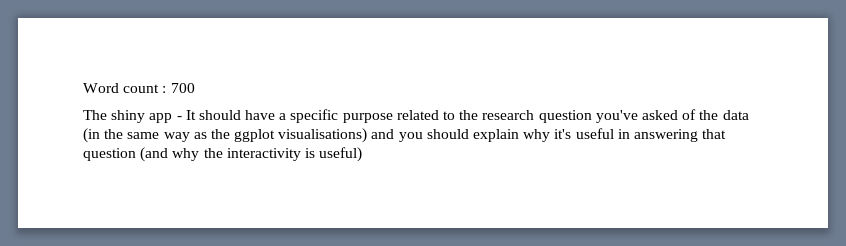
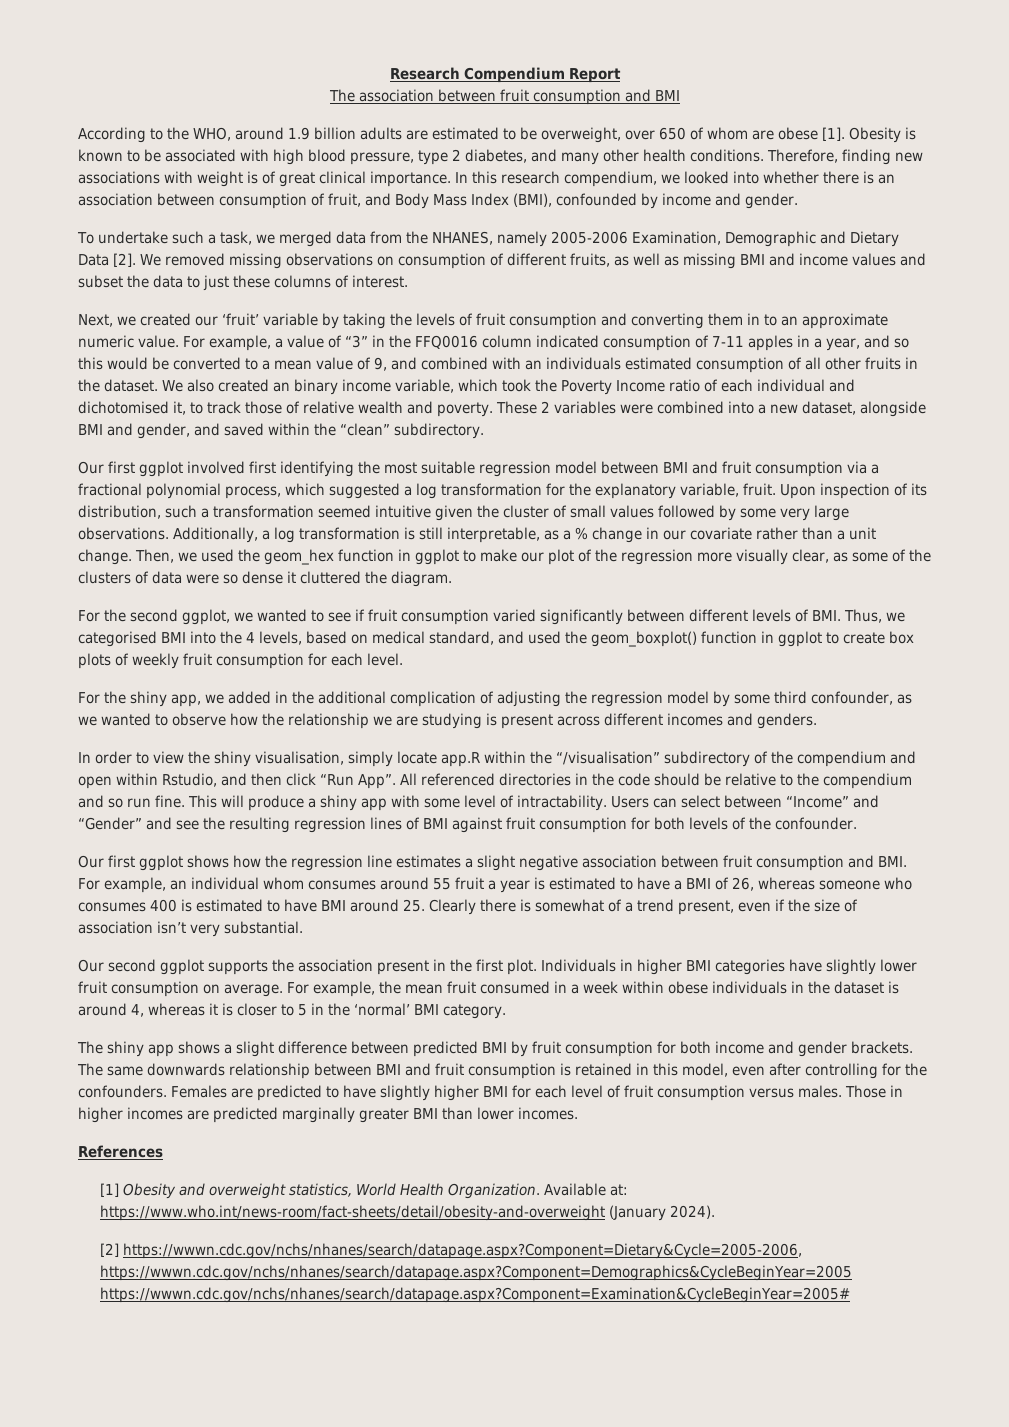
- Word count : 700
- The shiny app - It should have a specific purpose related to the research question you've asked of the data (in the same way as the ggplot visualisations) and you should explain why it's useful in answering that question (and why the interactivity is useful)
+ Research Compendium Report
+ The association between fruit consumption and BMI
+ According to the WHO, around 1.9 billion adults are estimated to be overweight, over 650 of whom are obese [1]. Obesity is known to be associated with high blood pressure, type 2 diabetes, and many other health conditions. Therefore, finding new associations with weight is of great clinical importance. In this research compendium, we looked into whether there is an association between consumption of fruit, and Body Mass Index (BMI), confounded by income and gender.
+ To undertake such a task, we merged data from the NHANES, namely 2005-2006 Examination, Demographic and Dietary Data [2]. We removed missing observations on consumption of different fruits, as well as missing BMI and income values and subset the data to just these columns of interest.
+ Next, we created our ‘fruit’ variable by taking the levels of fruit consumption and converting them in to an approximate numeric value. For example, a value of “3” in the FFQ0016 column indicated consumption of 7-11 apples in a year, and so this would be converted to a mean value of 9, and combined with an individuals estimated consumption of all other fruits in the dataset. We also created an binary income variable, which took the Poverty Income ratio of each individual and dichotomised it, to track those of relative wealth and poverty. These 2 variables were combined into a new dataset, alongside BMI and gender, and saved within the “clean” subdirectory.
+ Our first ggplot involved first identifying the most suitable regression model between BMI and fruit consumption via a fractional polynomial process, which suggested a log transformation for the explanatory variable, fruit. Upon inspection of its distribution, such a transformation seemed intuitive given the cluster of small values followed by some very large observations. Additionally, a log transformation is still interpretable, as a % change in our covariate rather than a unit change. Then, we used the geom_hex function in ggplot to make our plot of the regression more visually clear, as some of the clusters of data were so dense it cluttered the diagram.
+ For the second ggplot, we wanted to see if fruit consumption varied significantly between different levels of BMI. Thus, we categorised BMI into the 4 levels, based on medical standard, and used the geom_boxplot() function in ggplot to create box plots of weekly fruit consumption for each level.
+ For the shiny app, we added in the additional complication of adjusting the regression model by some third confounder, as we wanted to observe how the relationship we are studying is present across different incomes and genders.
+ In order to view the shiny visualisation, simply locate app.R within the “/visualisation” subdirectory of the compendium and open within Rstudio, and then click “Run App”. All referenced directories in the code should be relative to the compendium and so run fine. This will produce a shiny app with some level of intractability. Users can select between “Income” and “Gender” and see the resulting regression lines of BMI against fruit consumption for both levels of the confounder.
+ Our first ggplot shows how the regression line estimates a slight negative association between fruit consumption and BMI. For example, an individual whom consumes around 55 fruit a year is estimated to have a BMI of 26, whereas someone who consumes 400 is estimated to have BMI around 25. Clearly there is somewhat of a trend present, even if the size of association isn’t very substantial.
+ Our second ggplot supports the association present in the first plot. Individuals in higher BMI categories have slightly lower fruit consumption on average. For example, the mean fruit consumed in a week within obese individuals in the dataset is around 4, whereas it is closer to 5 in the ‘normal’ BMI category.
+ The shiny app shows a slight difference between predicted BMI by fruit consumption for both income and gender brackets. The same downwards relationship between BMI and fruit consumption is retained in this model, even after controlling for the confounders. Females are predicted to have slightly higher BMI for each level of fruit consumption versus males. Those in higher incomes are predicted marginally greater BMI than lower incomes.
+ References
+ [1] Obesity and overweight statistics, World Health Organization. Available at: https://www.who.int/news-room/fact-sheets/detail/obesity-and-overweight (January 2024).
+ [2] https://wwwn.cdc.gov/nchs/nhanes/search/datapage.aspx?Component=Dietary&Cycle=2005-2006, https://wwwn.cdc.gov/nchs/nhanes/search/datapage.aspx?Component=Demographics&CycleBeginYear=2005 https://wwwn.cdc.gov/nchs/nhanes/search/datapage.aspx?Component=Examination&CycleBeginYear=2005#

